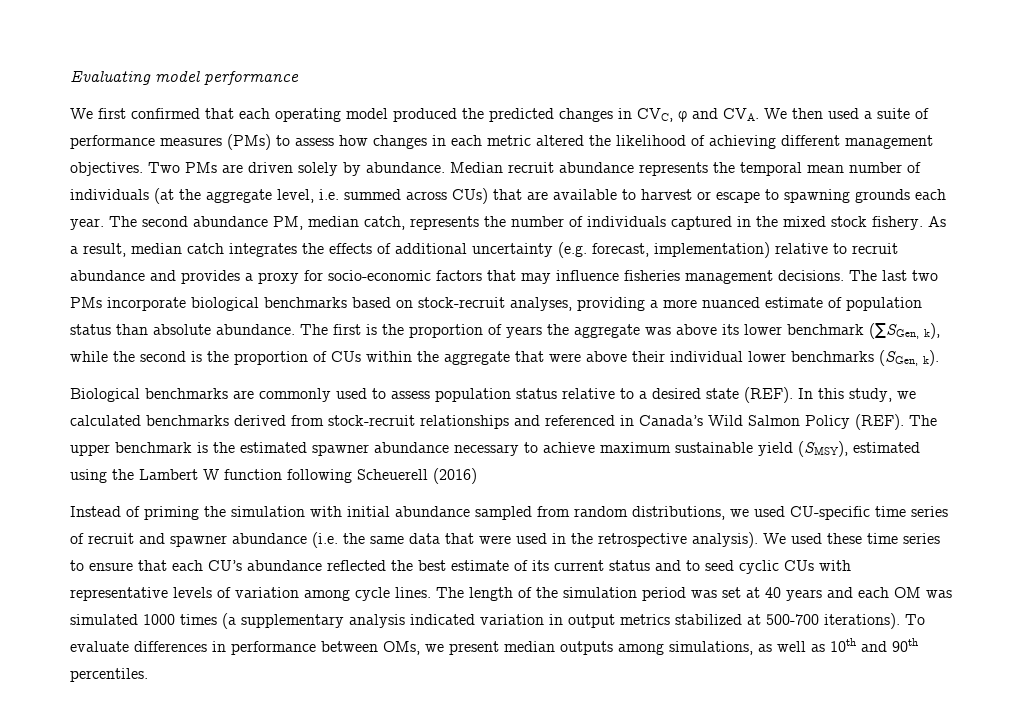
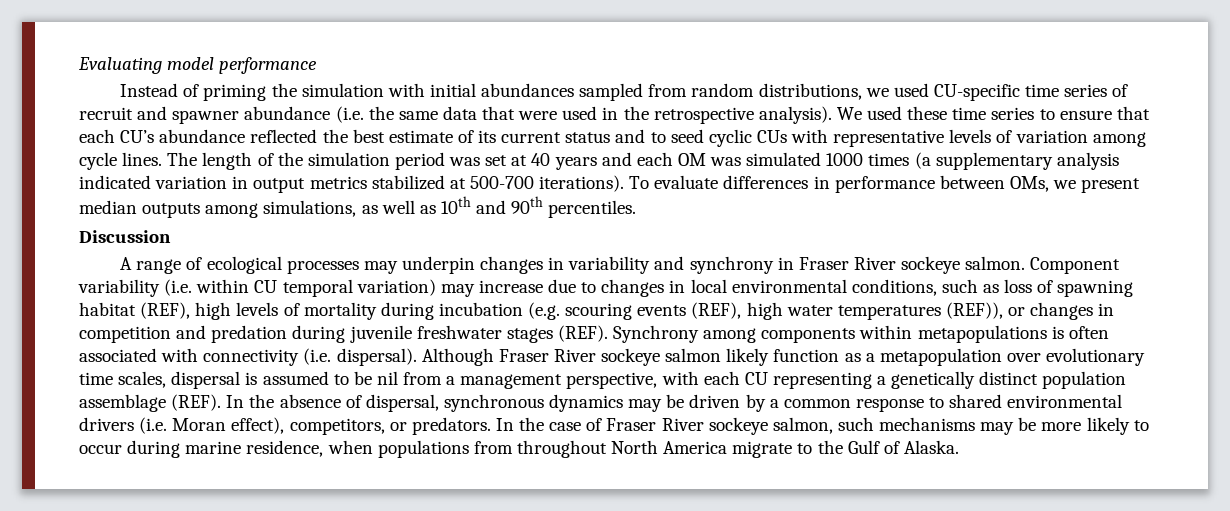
- We first confirmed that each operating model produced the predicted changes in CVC, φ and CVA. We then used a suite of performance measures (PMs) to assess how changes in each metric altered the likelihood of achieving different management objectives. Two PMs are driven solely by abundance. Median recruit abundance represents the temporal mean number of individuals (at the aggregate level, i.e. summed across CUs) that are available to harvest or escape to spawning grounds each year. The second abundance PM, median catch, represents the number of individuals captured in the mixed stock fishery. As a result, median catch integrates the effects of additional uncertainty (e.g. forecast, implementation) relative to recruit abundance and provides a proxy for socio-economic factors that may influence fisheries management decisions. The last two PMs incorporate biological benchmarks based on stock-recruit analyses, providing a more nuanced estimate of population status than absolute abundance. The first is the proportion of years the aggregate was above its lower benchmark (∑SGen, k), while the second is the proportion of CUs within the aggregate that were above their individual lower benchmarks (SGen, k).
- Biological benchmarks are commonly used to assess population status relative to a desired state (REF). In this study, we calculated benchmarks derived from stock-recruit relationships and referenced in Canada’s Wild Salmon Policy (REF). The upper benchmark is the estimated spawner abundance necessary to achieve maximum sustainable yield (SMSY), estimated using the Lambert W function following Scheuerell (2016)
- Instead of priming the simulation with initial abundance sampled from random distributions, we used CU-specific time series of recruit and spawner abundance (i.e. the same data that were used in the retrospective analysis).
+ Instead of priming the simulation with initial abundances sampled from random distributions, we used CU-specific time series of recruit and spawner abundance (i.e. the same data that were used in the retrospective analysis).
+ Discussion
+ A range of ecological processes may underpin changes in variability and synchrony in Fraser River sockeye salmon. Component variability (i.e. within CU temporal variation) may increase due to changes in local environmental conditions, such as loss of spawning habitat (REF), high levels of mortality during incubation (e.g. scouring events (REF), high water temperatures (REF)), or changes in competition and predation during juvenile freshwater stages (REF). Synchrony among components within metapopulations is often associated with connectivity (i.e. dispersal). Although Fraser River sockeye salmon likely function as a metapopulation over evolutionary time scales, dispersal is assumed to be nil from a management perspective, with each CU representing a genetically distinct population assemblage (REF). In the absence of dispersal, synchronous dynamics may be driven by a common response to shared environmental drivers (i.e. Moran effect), competitors, or predators. In the case of Fraser River sockeye salmon, such mechanisms may be more likely to occur during marine residence, when populations from throughout North America migrate to the Gulf of Alaska.

